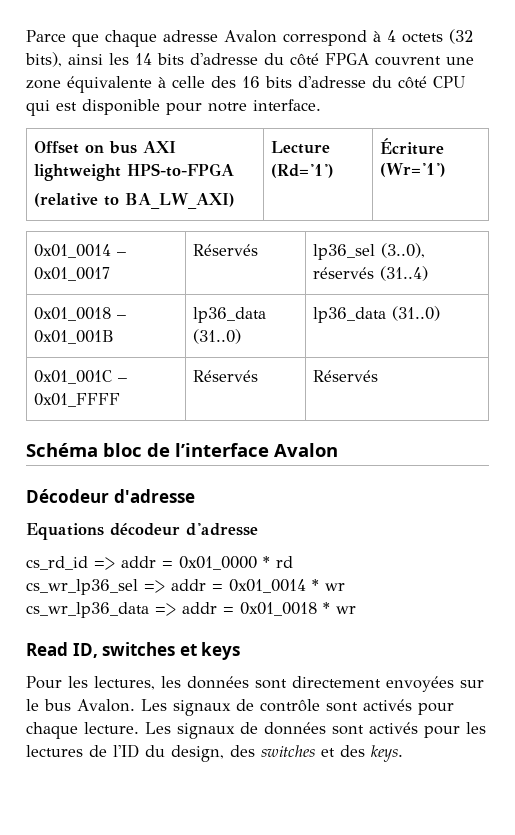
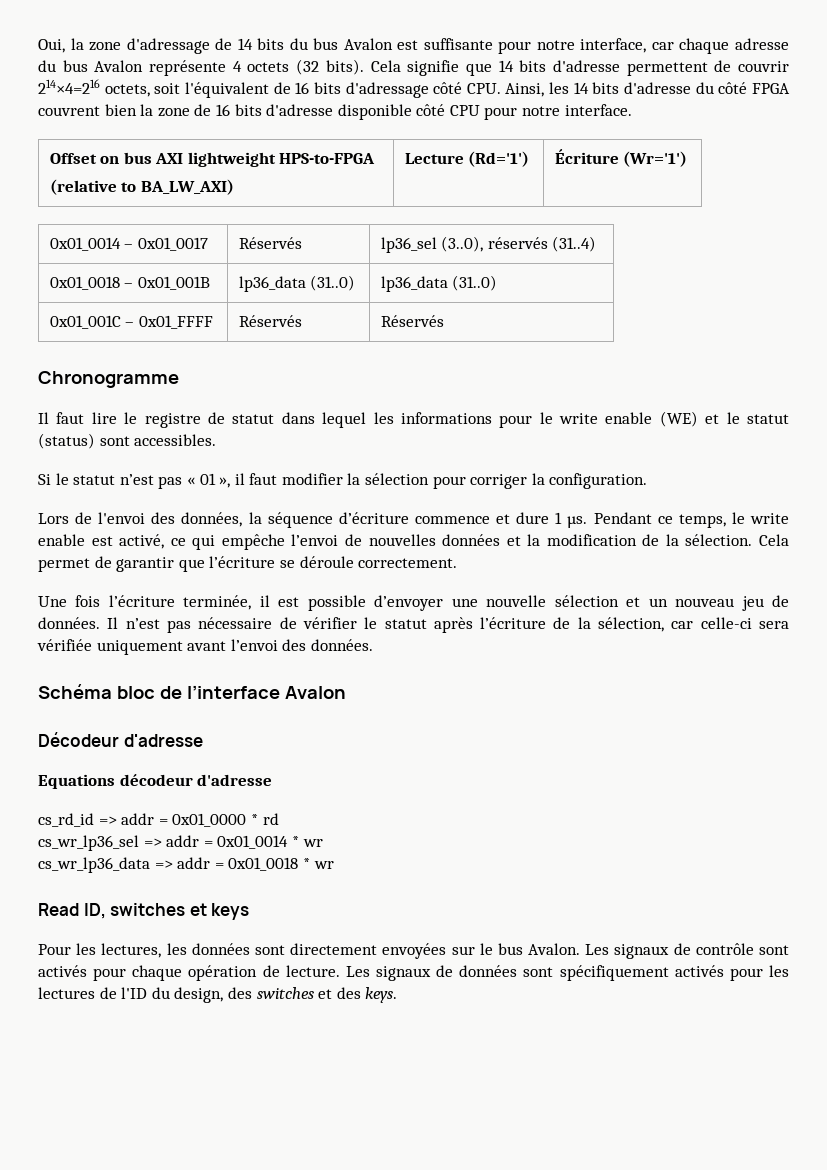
- Parce que chaque adresse Avalon correspond à 4 octets (32 bits), ainsi les 14 bits d'adresse du côté FPGA couvrent une zone équivalente à celle des 16 bits d'adresse du côté CPU qui est disponible pour notre interface.
+ Oui, la zone d'adressage de 14 bits du bus Avalon est suffisante pour notre interface, car chaque adresse du bus Avalon représente 4 octets (32 bits). Cela signifie que 14 bits d'adresse permettent de couvrir 214×4=216 octets, soit l'équivalent de 16 bits d'adressage côté CPU. Ainsi, les 14 bits d'adresse du côté FPGA couvrent bien la zone de 16 bits d'adresse disponible côté CPU pour notre interface.
+ Chronogramme
+ Il faut lire le registre de statut dans lequel les informations pour le write enable (WE) et le statut (status) sont accessibles.
+ Si le statut n’est pas « 01 », il faut modifier la sélection pour corriger la configuration.
+ Lors de l'envoi des données, la séquence d’écriture commence et dure 1 µs. Pendant ce temps, le write enable est activé, ce qui empêche l’envoi de nouvelles données et la modification de la sélection. Cela permet de garantir que l’écriture se déroule correctement.
+ Une fois l’écriture terminée, il est possible d’envoyer une nouvelle sélection et un nouveau jeu de données. Il n’est pas nécessaire de vérifier le statut après l’écriture de la sélection, car celle-ci sera vérifiée uniquement avant l’envoi des données.
- Les signaux de contrôle sont activés pour chaque lecture.
+ Les signaux de contrôle sont activés pour chaque opération de lecture.
- Les signaux de données sont activés pour les lectures de l'ID du design, des switches et des keys.
+ Les signaux de données sont spécifiquement activés pour les lectures de l'ID du design, des switches et des keys.

